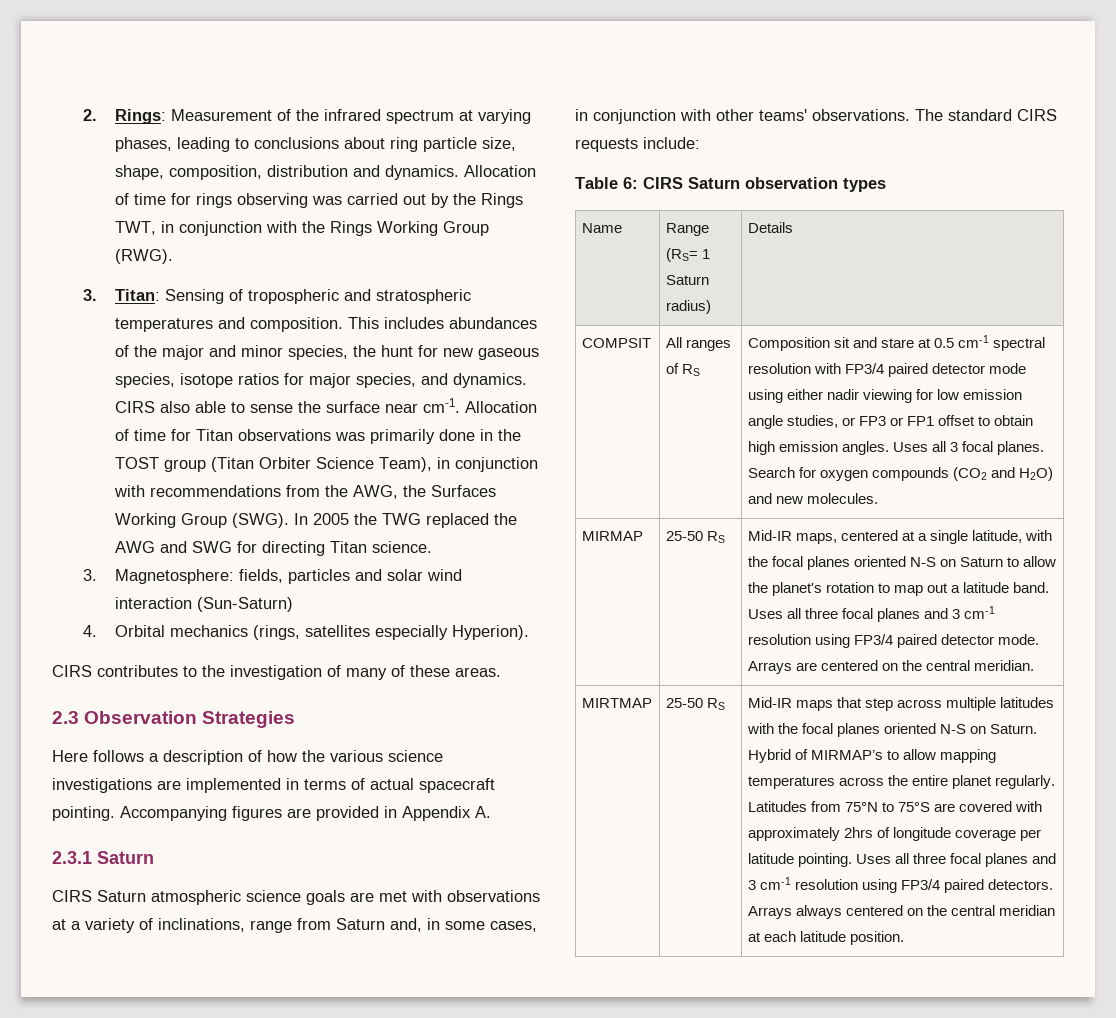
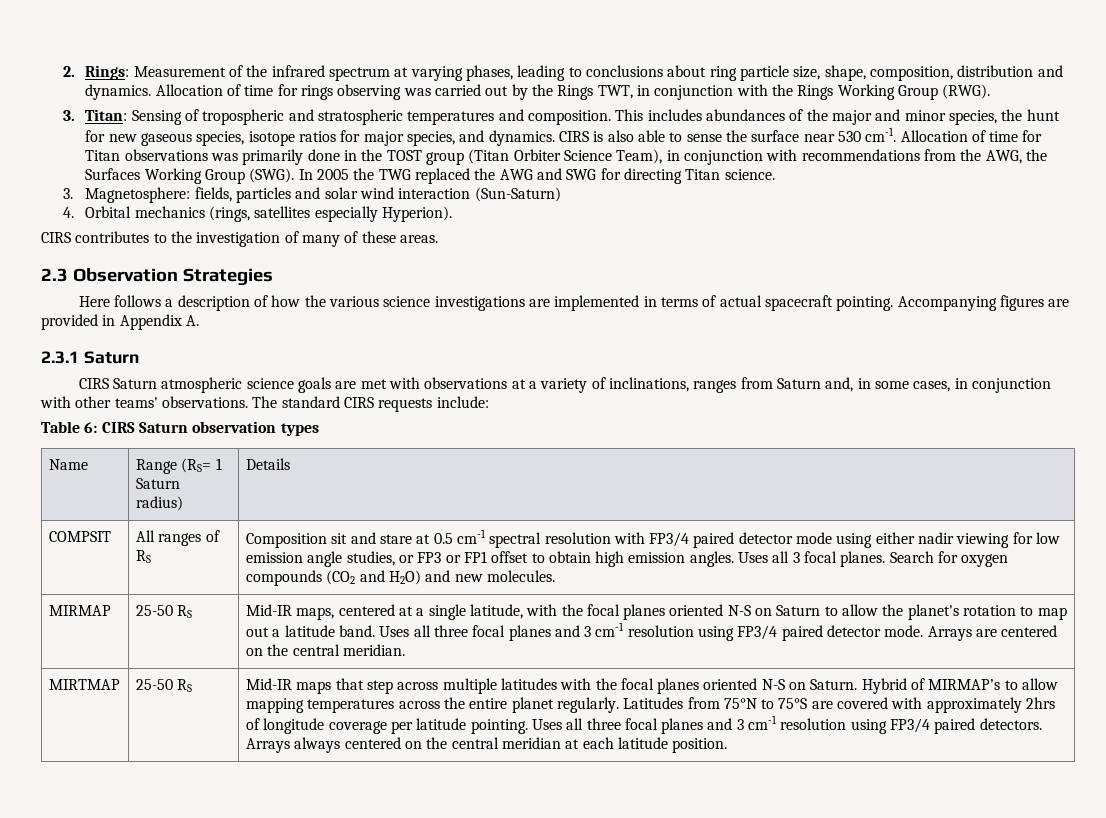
- CIRS also able to sense the surface near cm-1.
+ CIRS is also able to sense the surface near 530 cm-1.
- CIRS Saturn atmospheric science goals are met with observations at a variety of inclinations, range from Saturn and, in some cases, in conjunction with other teams' observations.
+ CIRS Saturn atmospheric science goals are met with observations at a variety of inclinations, ranges from Saturn and, in some cases, in conjunction with other teams' observations.

